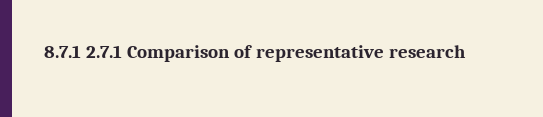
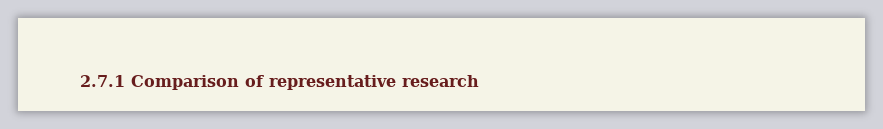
- 8.7.1 2.7.1 Comparison of representative research
+ 2.7.1 Comparison of representative research

